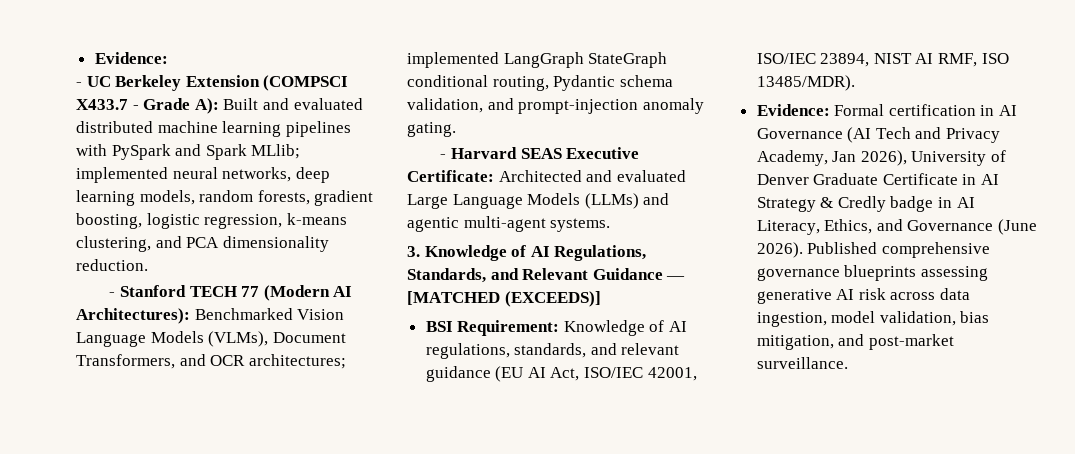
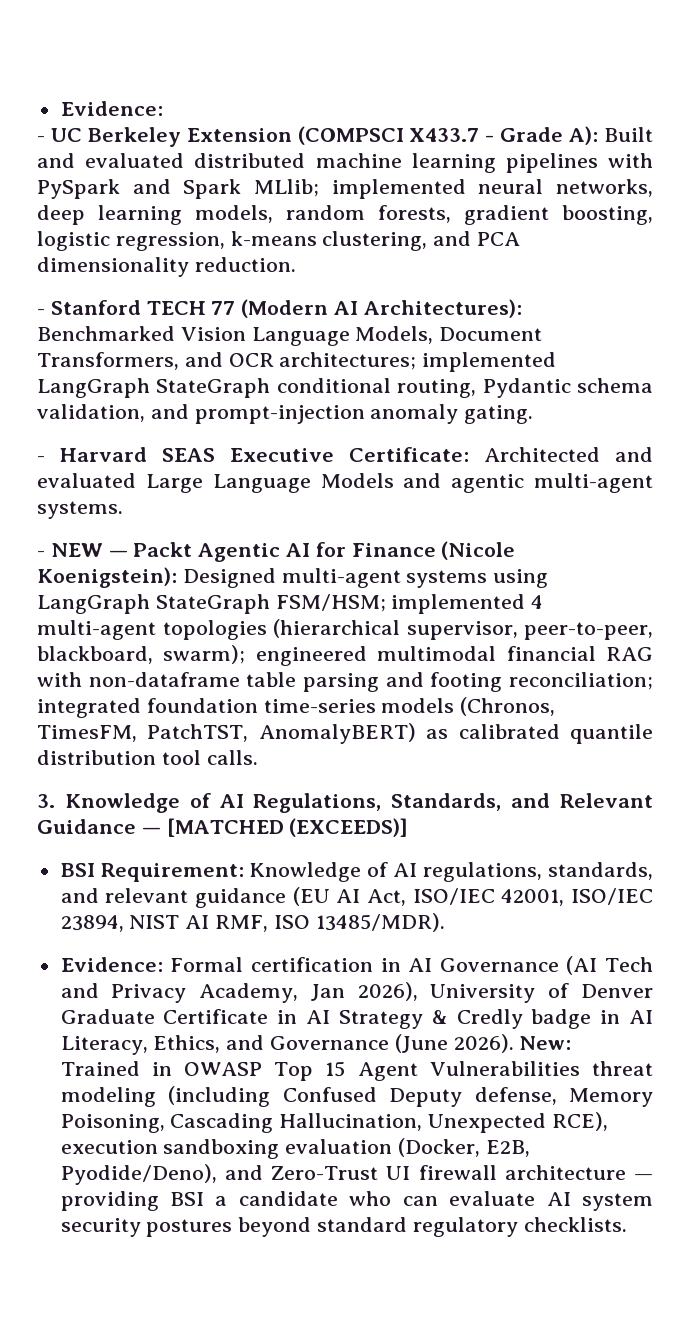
- - Stanford TECH 77 (Modern AI Architectures): Benchmarked Vision Language Models (VLMs), Document Transformers, and OCR architectures; implemented LangGraph StateGraph conditional routing, Pydantic schema validation, and prompt-injection anomaly gating.
+ - Stanford TECH 77 (Modern AI Architectures): Benchmarked Vision Language Models, Document Transformers, and OCR architectures; implemented LangGraph StateGraph conditional routing, Pydantic schema validation, and prompt-injection anomaly gating.
- - Harvard SEAS Executive Certificate: Architected and evaluated Large Language Models (LLMs) and agentic multi-agent systems.
+ - Harvard SEAS Executive Certificate: Architected and evaluated Large Language Models and agentic multi-agent systems.
+ - NEW — Packt Agentic AI for Finance (Nicole Koenigstein): Designed multi-agent systems using LangGraph StateGraph FSM/HSM; implemented 4 multi-agent topologies (hierarchical supervisor, peer-to-peer, blackboard, swarm); engineered multimodal financial RAG with non-dataframe table parsing and footing reconciliation; integrated foundation time-series models (Chronos, TimesFM, PatchTST, AnomalyBERT) as calibrated quantile distribution tool calls.
- Published comprehensive governance blueprints assessing generative AI risk across data ingestion, model validation, bias mitigation, and post-market surveillance.
+ New: Trained in OWASP Top 15 Agent Vulnerabilities threat modeling (including Confused Deputy defense, Memory Poisoning, Cascading Hallucination, Unexpected RCE), execution sandboxing evaluation (Docker, E2B, Pyodide/Deno), and Zero-Trust UI firewall architecture — providing BSI a candidate who can evaluate AI system security postures beyond standard regulatory checklists.

